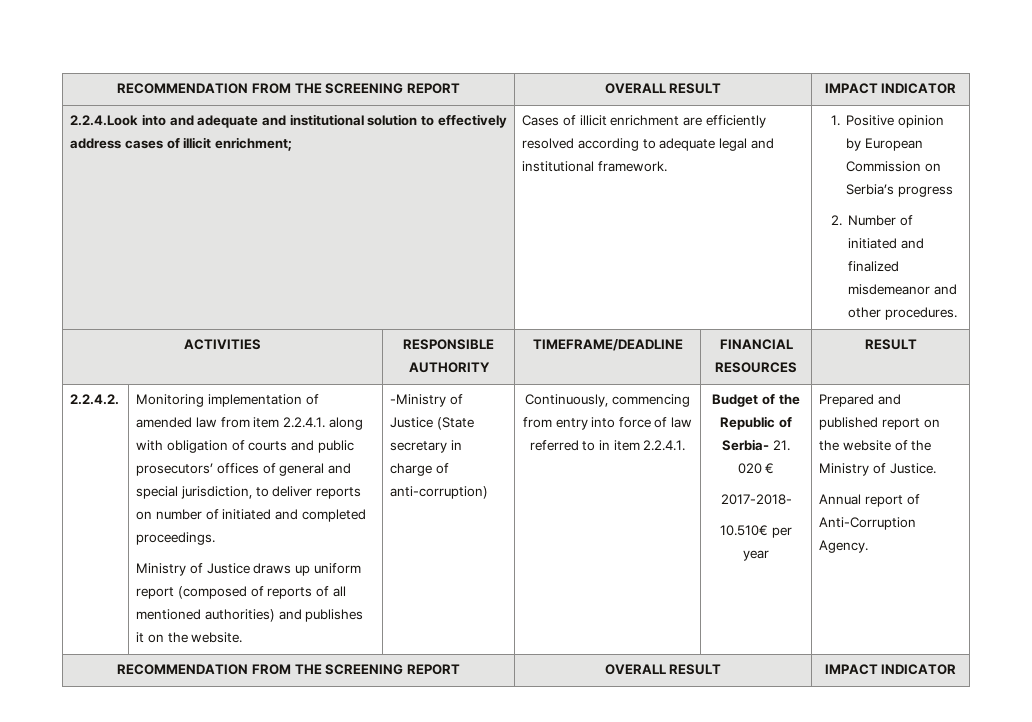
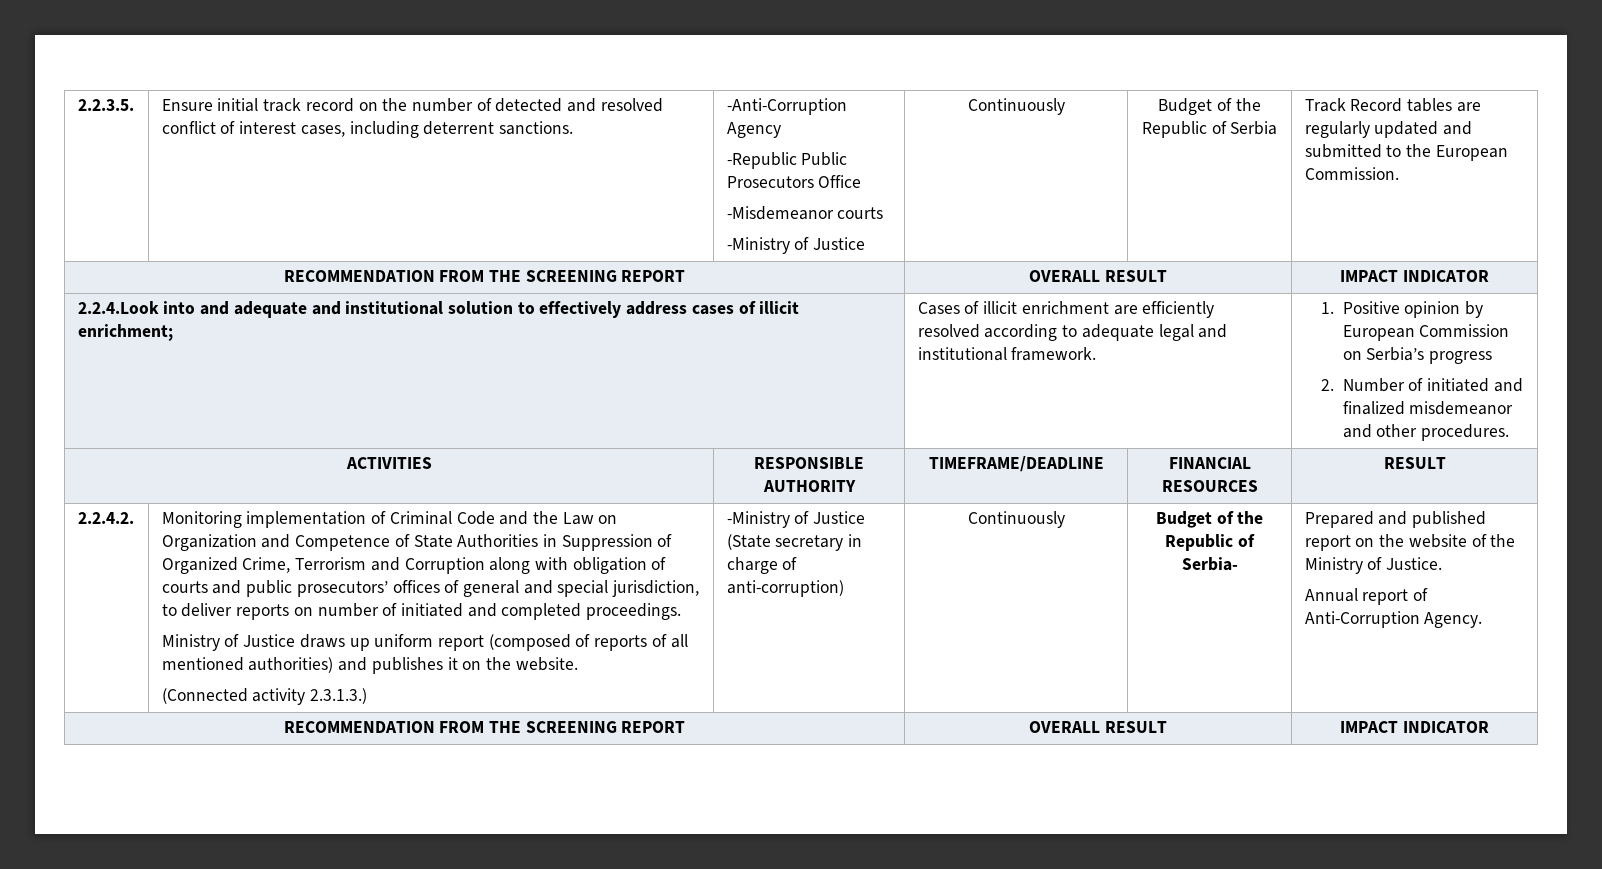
+ 2.2.3.5. | Ensure initial track record on the number of detected and resolved conflict of interest cases, including deterrent sanctions. | -Anti-Corruption Agency
+ -Republic Public Prosecutors Office
+ -Misdemeanor courts
+ -Ministry of Justice | Continuously | Budget of the Republic of Serbia | Track Record tables are regularly updated and submitted to the European Commission.
- Monitoring implementation of amended law from item 2.2.4.1. along with obligation of courts and public prosecutors’ offices of general and special jurisdiction, to deliver reports on number of initiated and completed proceedings.
+ Monitoring implementation of Criminal Code and the Law on Organization and Competence of State Authorities in Suppression of Organized Crime, Terrorism and Corruption along with obligation of courts and public prosecutors’ offices of general and special jurisdiction, to deliver reports on number of initiated and completed proceedings.
+ (Connected activity 2.3.1.3.)
- -Ministry of Justice (State secretary in charge of anti-corruption) | Continuously, commencing from entry into force of law referred to in item 2.2.4.1.
+ -Ministry of Justice (State secretary in charge of anti-corruption) | Continuously
- Budget of the Republic of Serbia- 21. 020 €
- 2017-2018-
- 10.510€ per year
+ Budget of the Republic of Serbia-

